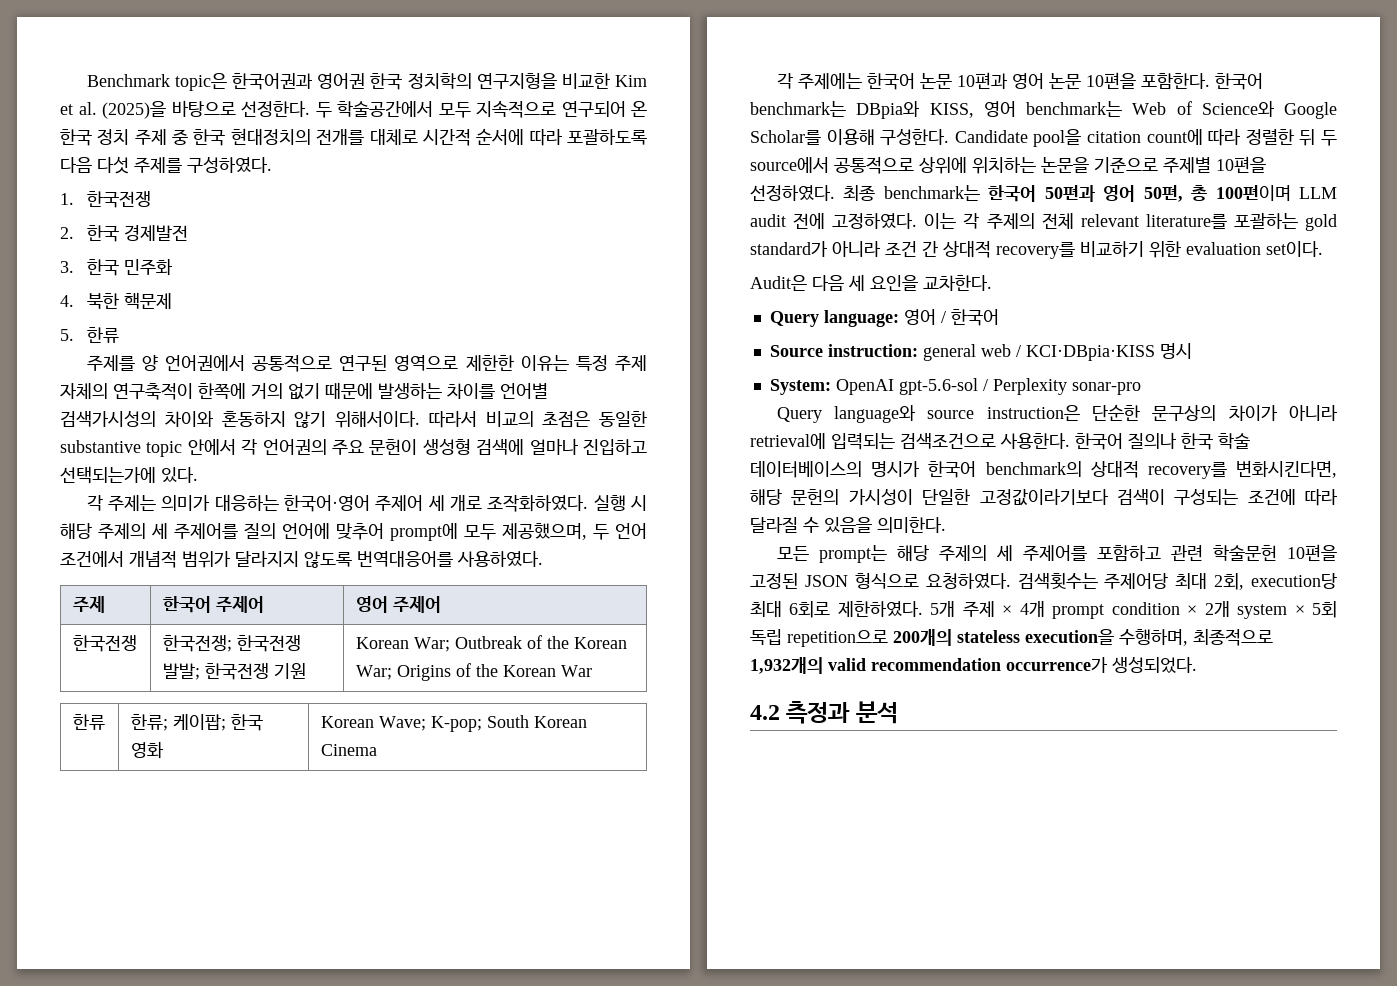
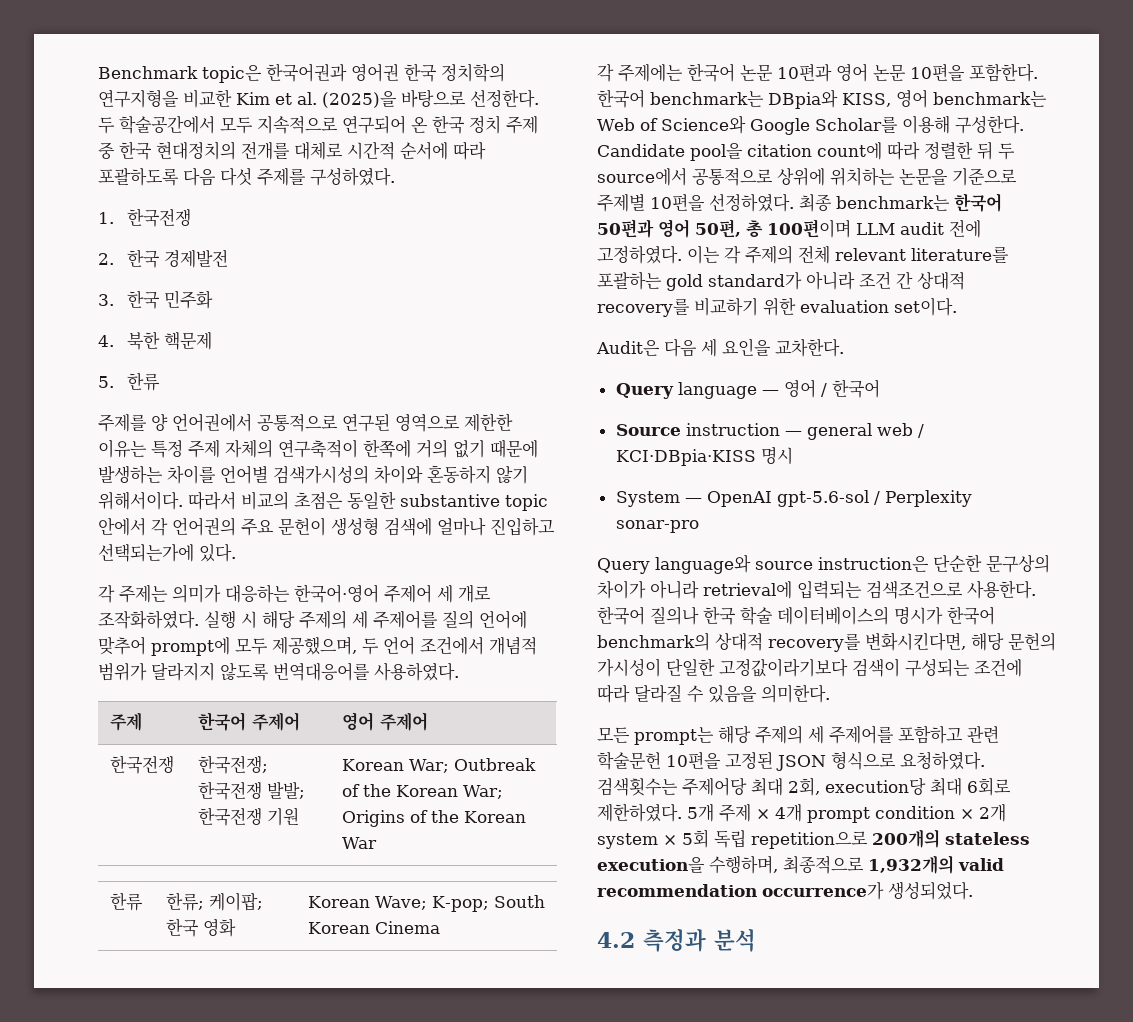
- Query language: 영어 / 한국어
+ Query language — 영어 / 한국어
- Source instruction: general web / KCI·DBpia·KISS 명시
+ Source instruction — general web / KCI·DBpia·KISS 명시
- System: OpenAI gpt-5.6-sol / Perplexity sonar-pro
+ System — OpenAI gpt-5.6-sol / Perplexity sonar-pro

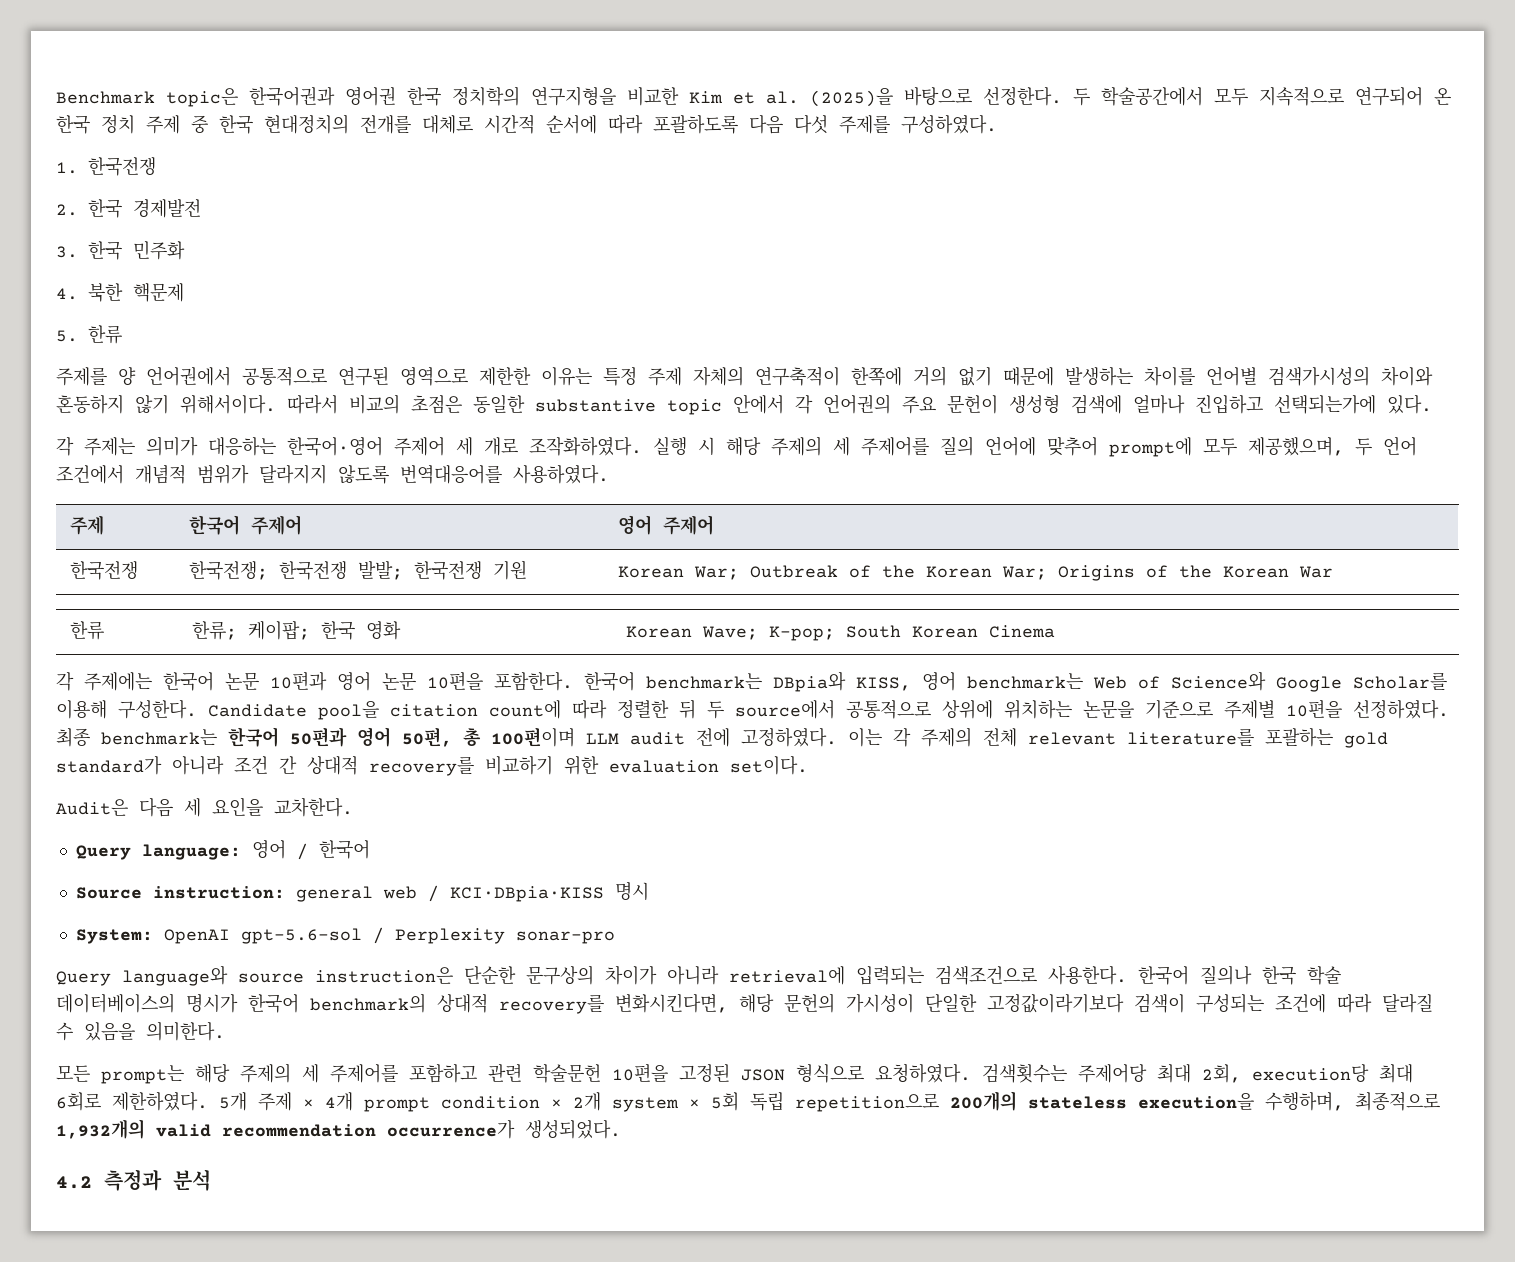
- Query language — 영어 / 한국어
+ Query language: 영어 / 한국어
- Source instruction — general web / KCI·DBpia·KISS 명시
+ Source instruction: general web / KCI·DBpia·KISS 명시
- System — OpenAI gpt-5.6-sol / Perplexity sonar-pro
+ System: OpenAI gpt-5.6-sol / Perplexity sonar-pro

